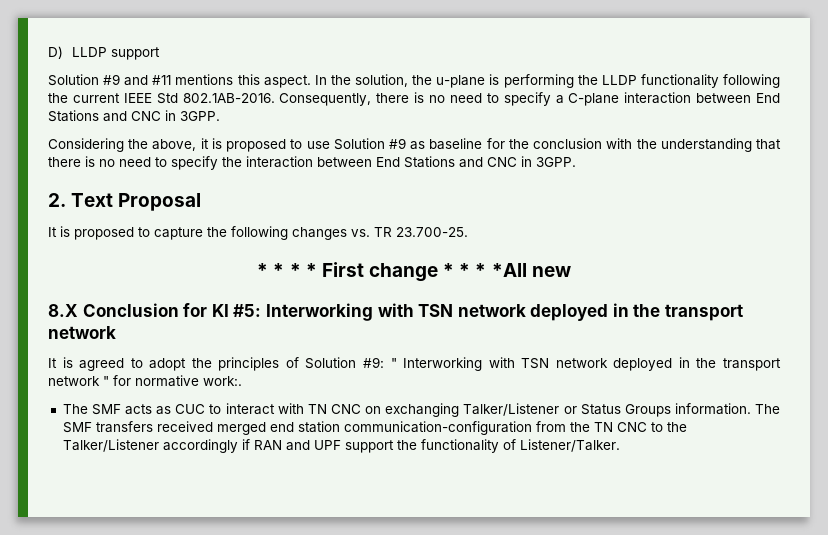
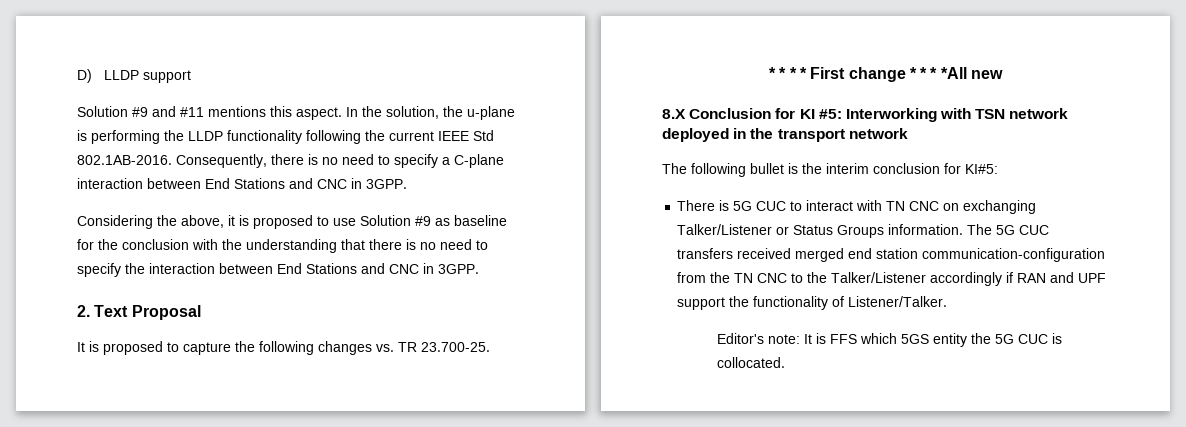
- It is agreed to adopt the principles of Solution #9: " Interworking with TSN network deployed in the transport network " for normative work:.
- The SMF acts as CUC to interact with TN CNC on exchanging Talker/Listener or Status Groups information.
+ The following bullet is the interim conclusion for KI#5:
+ There is 5G CUC to interact with TN CNC on exchanging Talker/Listener or Status Groups information.
- The SMF transfers received merged end station communication-configuration from the TN CNC to the Talker/Listener accordingly if RAN and UPF support the functionality of Listener/Talker.
+ The 5G CUC transfers received merged end station communication-configuration from the TN CNC to the Talker/Listener accordingly if RAN and UPF support the functionality of Listener/Talker.
+ Editor's note: It is FFS which 5GS entity the 5G CUC is collocated.

